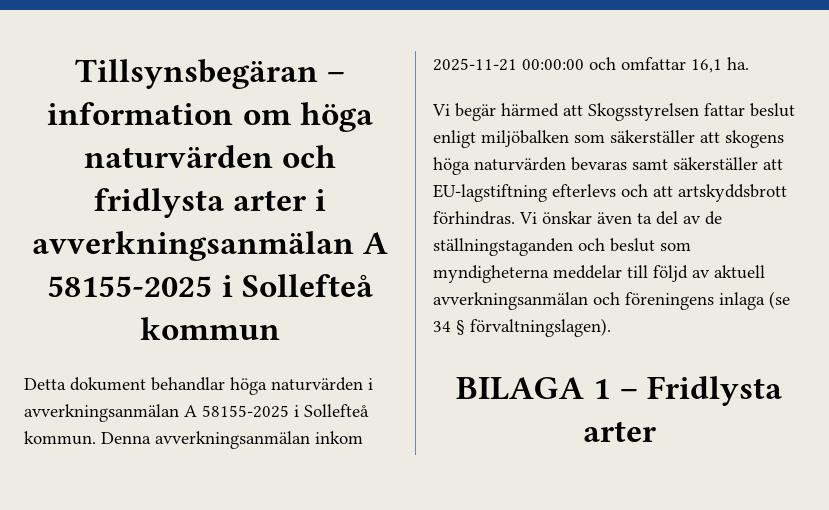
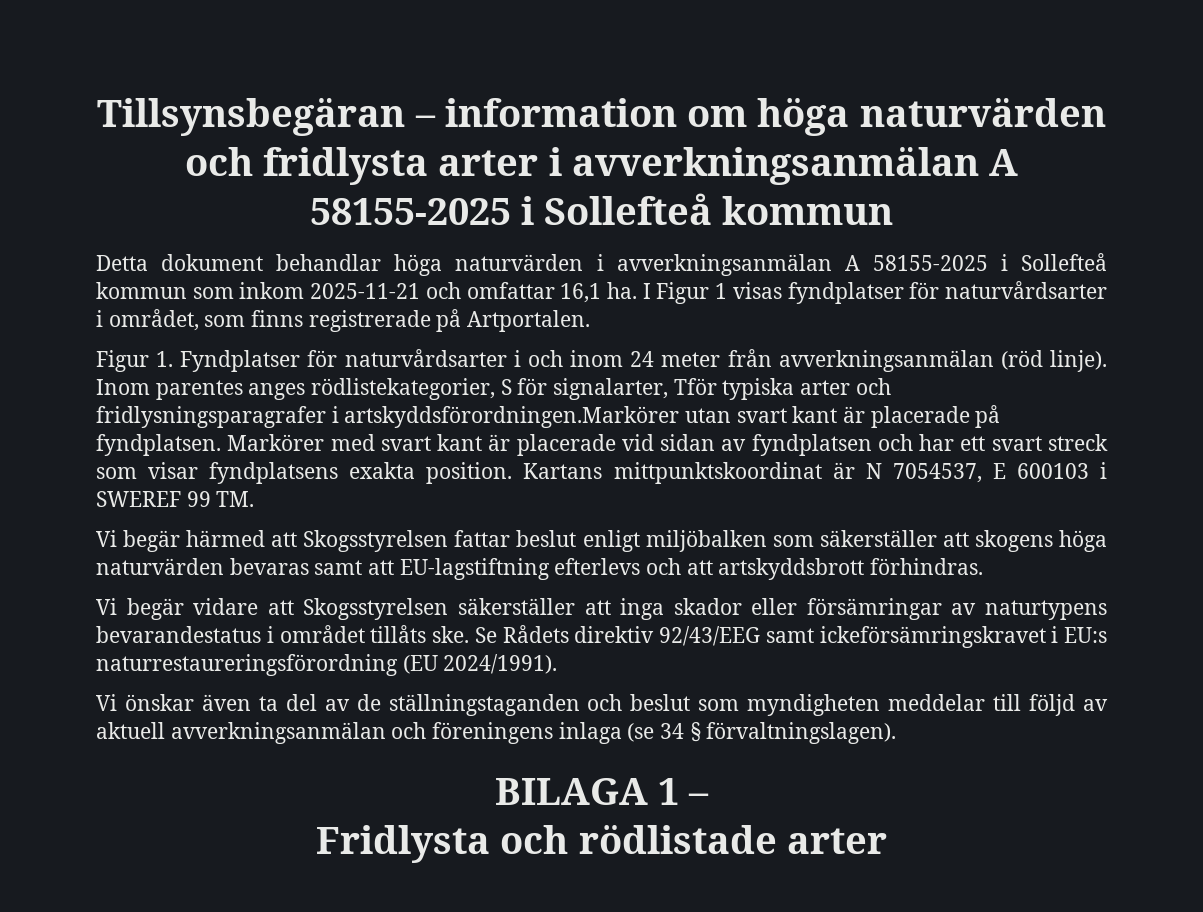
- Detta dokument behandlar höga naturvärden i avverkningsanmälan A 58155-2025 i Sollefteå kommun. Denna avverkningsanmälan inkom 2025-11-21 00:00:00 och omfattar 16,1 ha.
+ Detta dokument behandlar höga naturvärden i avverkningsanmälan A 58155-2025 i Sollefteå kommun som inkom 2025-11-21 och omfattar 16,1 ha. I Figur 1 visas fyndplatser för naturvårdsarter i området, som finns registrerade på Artportalen.
+ Figur 1. Fyndplatser för naturvårdsarter i och inom 24 meter från avverkningsanmälan (röd linje). Inom parentes anges rödlistekategorier, S för signalarter, Tför typiska arter och fridlysningsparagrafer i artskyddsförordningen.Markörer utan svart kant är placerade på fyndplatsen. Markörer med svart kant är placerade vid sidan av fyndplatsen och har ett svart streck som visar fyndplatsens exakta position. Kartans mittpunktskoordinat är N 7054537, E 600103 i SWEREF 99 TM.
- Vi begär härmed att Skogsstyrelsen fattar beslut enligt miljöbalken som säkerställer att skogens höga naturvärden bevaras samt säkerställer att EU-lagstiftning efterlevs och att artskyddsbrott förhindras. Vi önskar även ta del av de ställningstaganden och beslut som myndigheterna meddelar till följd av aktuell avverkningsanmälan och föreningens inlaga (se 34 § förvaltningslagen).
+ Vi begär härmed att Skogsstyrelsen fattar beslut enligt miljöbalken som säkerställer att skogens höga naturvärden bevaras samt att EU-lagstiftning efterlevs och att artskyddsbrott förhindras.
+ Vi begär vidare att Skogsstyrelsen säkerställer att inga skador eller försämringar av naturtypens bevarandestatus i området tillåts ske. Se Rådets direktiv 92/43/EEG samt ickeförsämringskravet i EU:s naturrestaureringsförordning (EU 2024/1991).
+ Vi önskar även ta del av de ställningstaganden och beslut som myndigheten meddelar till följd av aktuell avverkningsanmälan och föreningens inlaga (se 34 § förvaltningslagen).
- BILAGA 1 – Fridlysta arter
+ BILAGA 1 –
+ Fridlysta och rödlistade arter

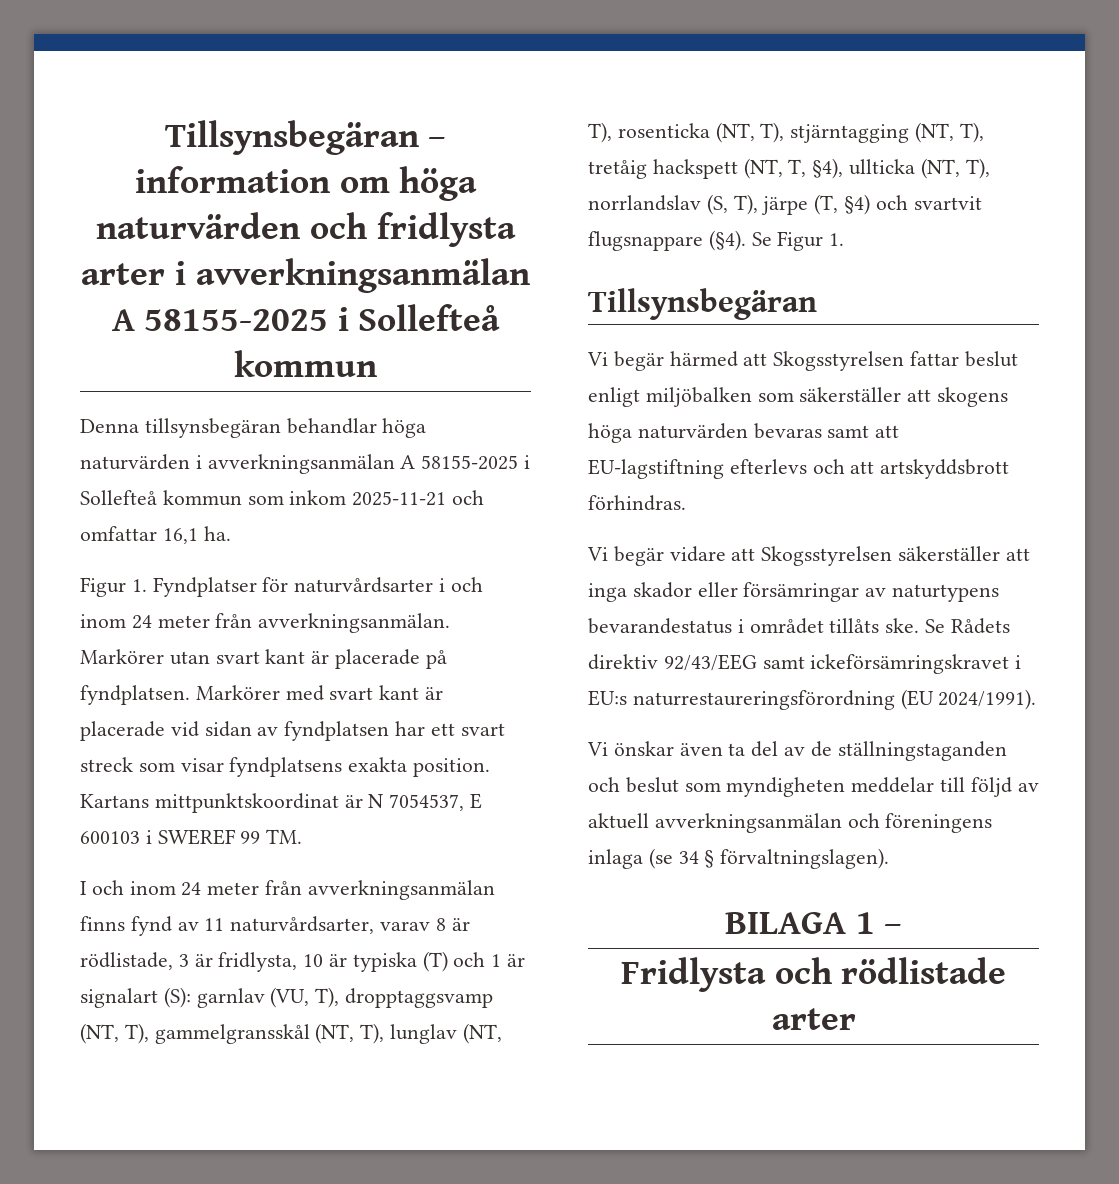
- Detta dokument behandlar höga naturvärden i avverkningsanmälan A 58155-2025 i Sollefteå kommun som inkom 2025-11-21 och omfattar 16,1 ha. I Figur 1 visas fyndplatser för naturvårdsarter i området, som finns registrerade på Artportalen.
+ Denna tillsynsbegäran behandlar höga naturvärden i avverkningsanmälan A 58155-2025 i Sollefteå kommun som inkom 2025-11-21 och omfattar 16,1 ha.
- Figur 1. Fyndplatser för naturvårdsarter i och inom 24 meter från avverkningsanmälan (röd linje). Inom parentes anges rödlistekategorier, S för signalarter, Tför typiska arter och fridlysningsparagrafer i artskyddsförordningen.Markörer utan svart kant är placerade på fyndplatsen.
+ Figur 1. Fyndplatser för naturvårdsarter i och inom 24 meter från avverkningsanmälan. Markörer utan svart kant är placerade på fyndplatsen.
- Markörer med svart kant är placerade vid sidan av fyndplatsen och har ett svart streck som visar fyndplatsens exakta position.
+ Markörer med svart kant är placerade vid sidan av fyndplatsen har ett svart streck som visar fyndplatsens exakta position.
+ I och inom 24 meter från avverkningsanmälan finns fynd av 11 naturvårdsarter, varav 8 är rödlistade, 3 är fridlysta, 10 är typiska (T) och 1 är signalart (S): garnlav (VU, T), dropptaggsvamp (NT, T), gammelgransskål (NT, T), lunglav (NT, T), rosenticka (NT, T), stjärntagging (NT, T), tretåig hackspett (NT, T, §4), ullticka (NT, T), norrlandslav (S, T), järpe (T, §4) och svartvit flugsnappare (§4). Se Figur 1.
+ Tillsynsbegäran

